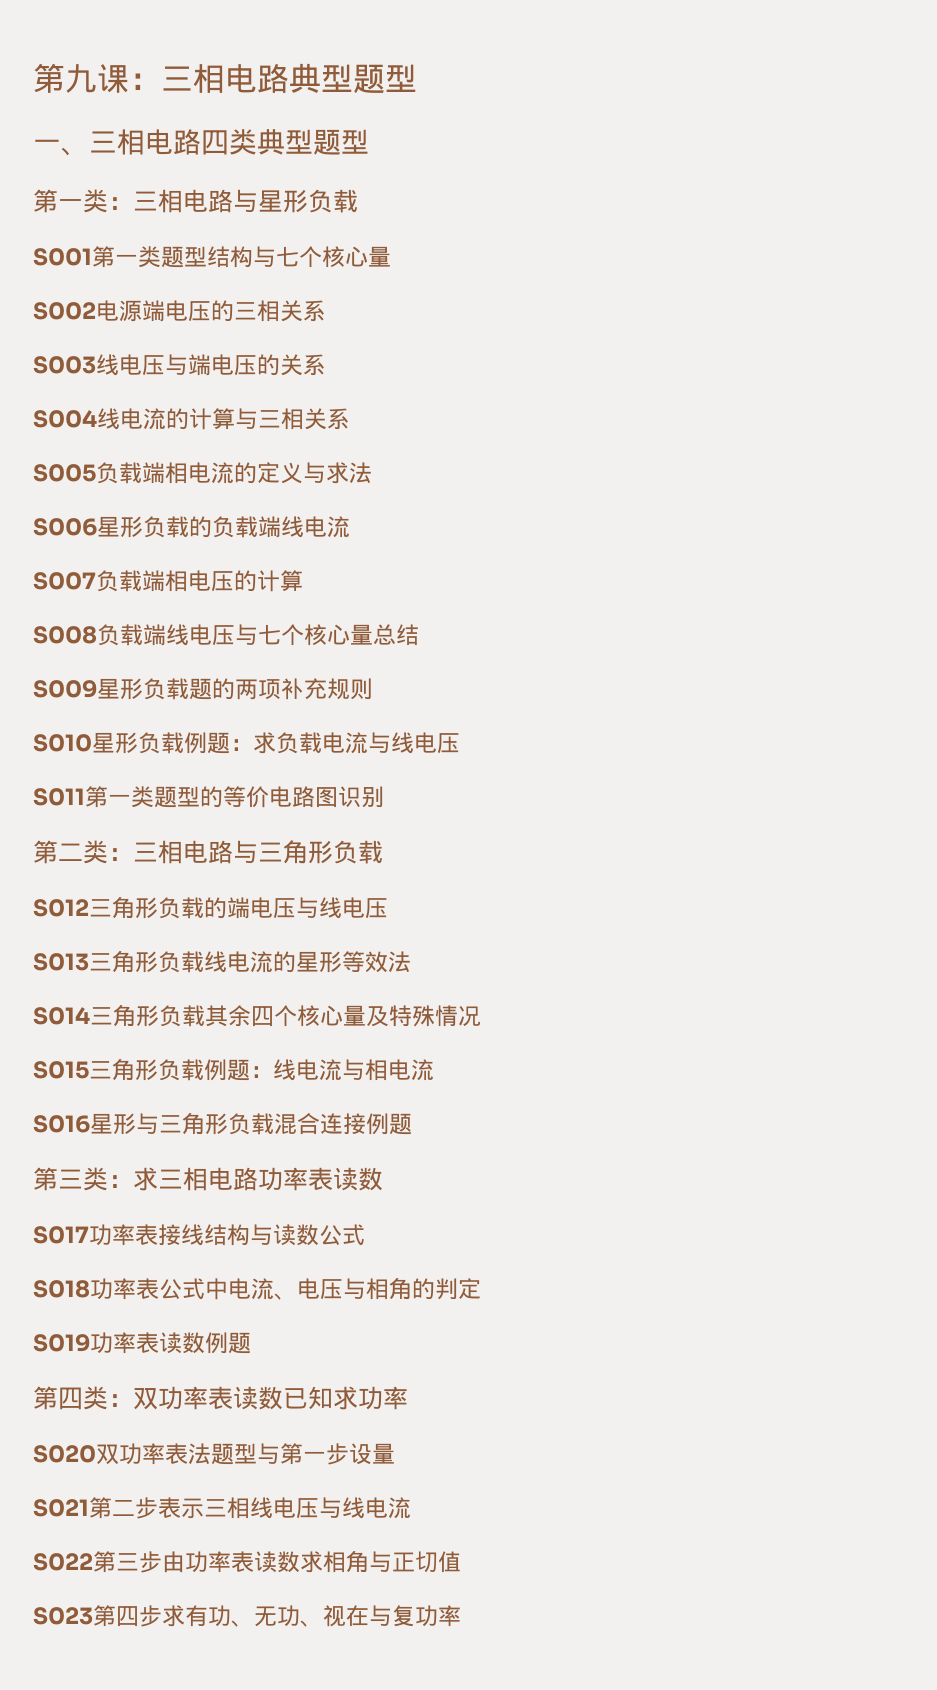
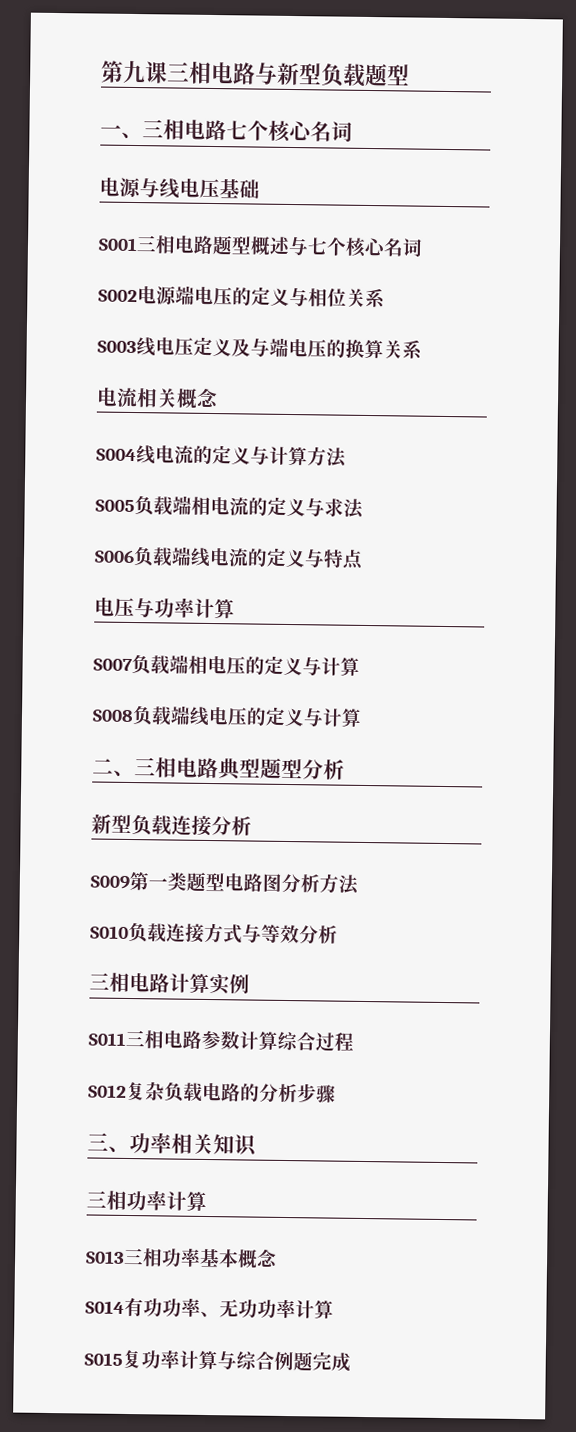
- 第九课：三相电路典型题型
+ 第九课三相电路与新型负载题型
- 一、三相电路四类典型题型
- 第一类：三相电路与星形负载
- S001第一类题型结构与七个核心量
+ 一、三相电路七个核心名词
+ 电源与线电压基础
+ S001三相电路题型概述与七个核心名词
- S002电源端电压的三相关系
+ S002电源端电压的定义与相位关系
- S003线电压与端电压的关系
+ S003线电压定义及与端电压的换算关系
+ 电流相关概念
- S004线电流的计算与三相关系
+ S004线电流的定义与计算方法
- S006星形负载的负载端线电流
+ S006负载端线电流的定义与特点
+ 电压与功率计算
- S007负载端相电压的计算
+ S007负载端相电压的定义与计算
- S008负载端线电压与七个核心量总结
- S009星形负载题的两项补充规则
- S010星形负载例题：求负载电流与线电压
- S011第一类题型的等价电路图识别
- 第二类：三相电路与三角形负载
- S012三角形负载的端电压与线电压
- S013三角形负载线电流的星形等效法
- S014三角形负载其余四个核心量及特殊情况
- S015三角形负载例题：线电流与相电流
- S016星形与三角形负载混合连接例题
- 第三类：求三相电路功率表读数
- S017功率表接线结构与读数公式
- S018功率表公式中电流、电压与相角的判定
- S019功率表读数例题
- 第四类：双功率表读数已知求功率
- S020双功率表法题型与第一步设量
- S021第二步表示三相线电压与线电流
- S022第三步由功率表读数求相角与正切值
- S023第四步求有功、无功、视在与复功率
+ S008负载端线电压的定义与计算
+ 二、三相电路典型题型分析
+ 新型负载连接分析
+ S009第一类题型电路图分析方法
+ S010负载连接方式与等效分析
+ 三相电路计算实例
+ S011三相电路参数计算综合过程
+ S012复杂负载电路的分析步骤
+ 三、功率相关知识
+ 三相功率计算
+ S013三相功率基本概念
+ S014有功功率、无功功率计算
+ S015复功率计算与综合例题完成

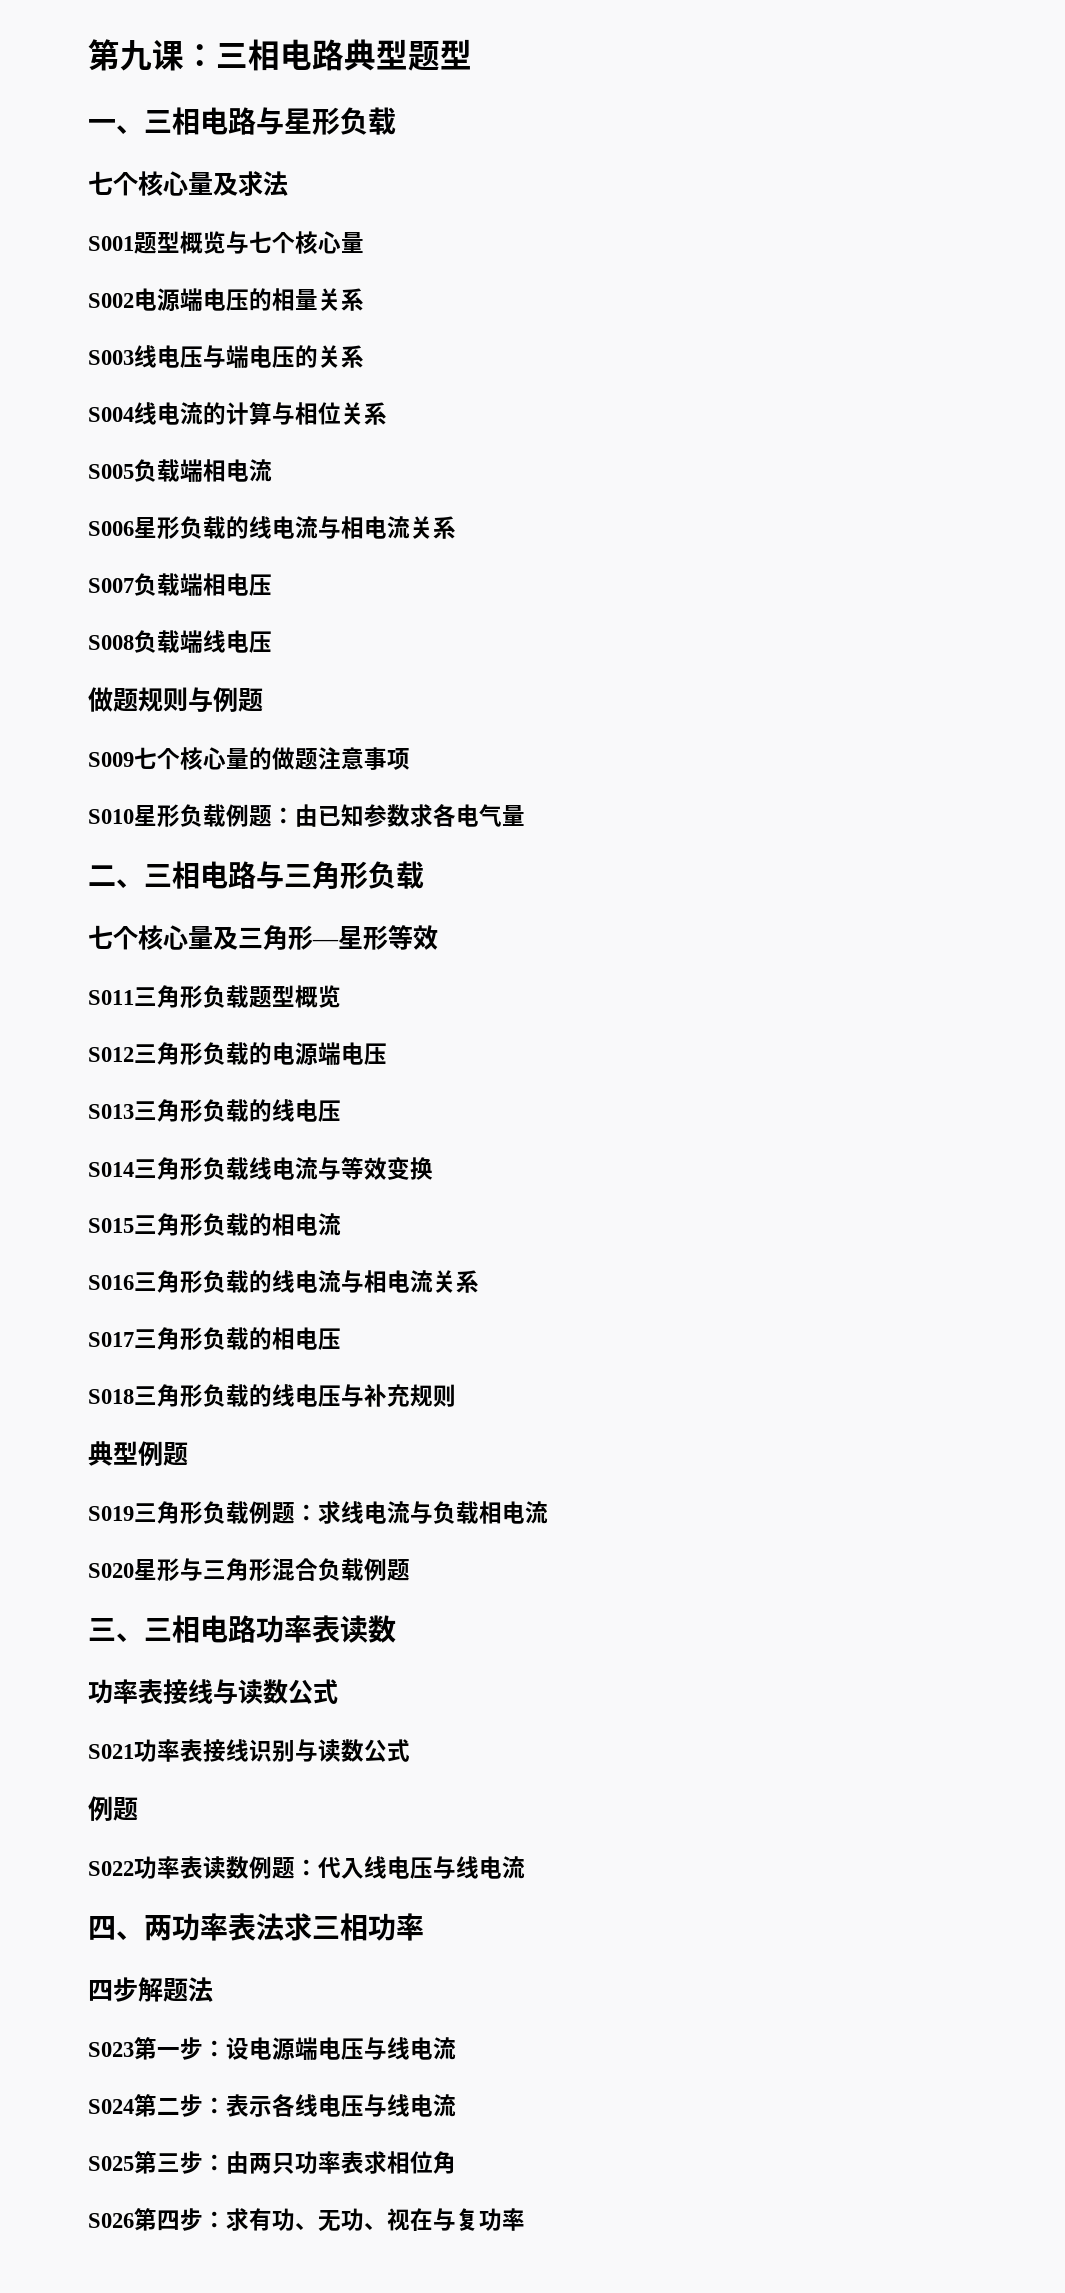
- 第九课三相电路与新型负载题型
+ 第九课：三相电路典型题型
- 一、三相电路七个核心名词
- 电源与线电压基础
- S001三相电路题型概述与七个核心名词
+ 一、三相电路与星形负载
+ 七个核心量及求法
+ S001题型概览与七个核心量
- S002电源端电压的定义与相位关系
+ S002电源端电压的相量关系
- S003线电压定义及与端电压的换算关系
- 电流相关概念
+ S003线电压与端电压的关系
- S004线电流的定义与计算方法
+ S004线电流的计算与相位关系
- S005负载端相电流的定义与求法
- S006负载端线电流的定义与特点
- 电压与功率计算
+ S005负载端相电流
+ S006星形负载的线电流与相电流关系
- S007负载端相电压的定义与计算
+ S007负载端相电压
- S008负载端线电压的定义与计算
- 二、三相电路典型题型分析
- 新型负载连接分析
- S009第一类题型电路图分析方法
- S010负载连接方式与等效分析
- 三相电路计算实例
- S011三相电路参数计算综合过程
- S012复杂负载电路的分析步骤
- 三、功率相关知识
- 三相功率计算
- S013三相功率基本概念
- S014有功功率、无功功率计算
- S015复功率计算与综合例题完成
+ S008负载端线电压
+ 做题规则与例题
+ S009七个核心量的做题注意事项
+ S010星形负载例题：由已知参数求各电气量
+ 二、三相电路与三角形负载
+ 七个核心量及三角形—星形等效
+ S011三角形负载题型概览
+ S012三角形负载的电源端电压
+ S013三角形负载的线电压
+ S014三角形负载线电流与等效变换
+ S015三角形负载的相电流
+ S016三角形负载的线电流与相电流关系
+ S017三角形负载的相电压
+ S018三角形负载的线电压与补充规则
+ 典型例题
+ S019三角形负载例题：求线电流与负载相电流
+ S020星形与三角形混合负载例题
+ 三、三相电路功率表读数
+ 功率表接线与读数公式
+ S021功率表接线识别与读数公式
+ 例题
+ S022功率表读数例题：代入线电压与线电流
+ 四、两功率表法求三相功率
+ 四步解题法
+ S023第一步：设电源端电压与线电流
+ S024第二步：表示各线电压与线电流
+ S025第三步：由两只功率表求相位角
+ S026第四步：求有功、无功、视在与复功率

